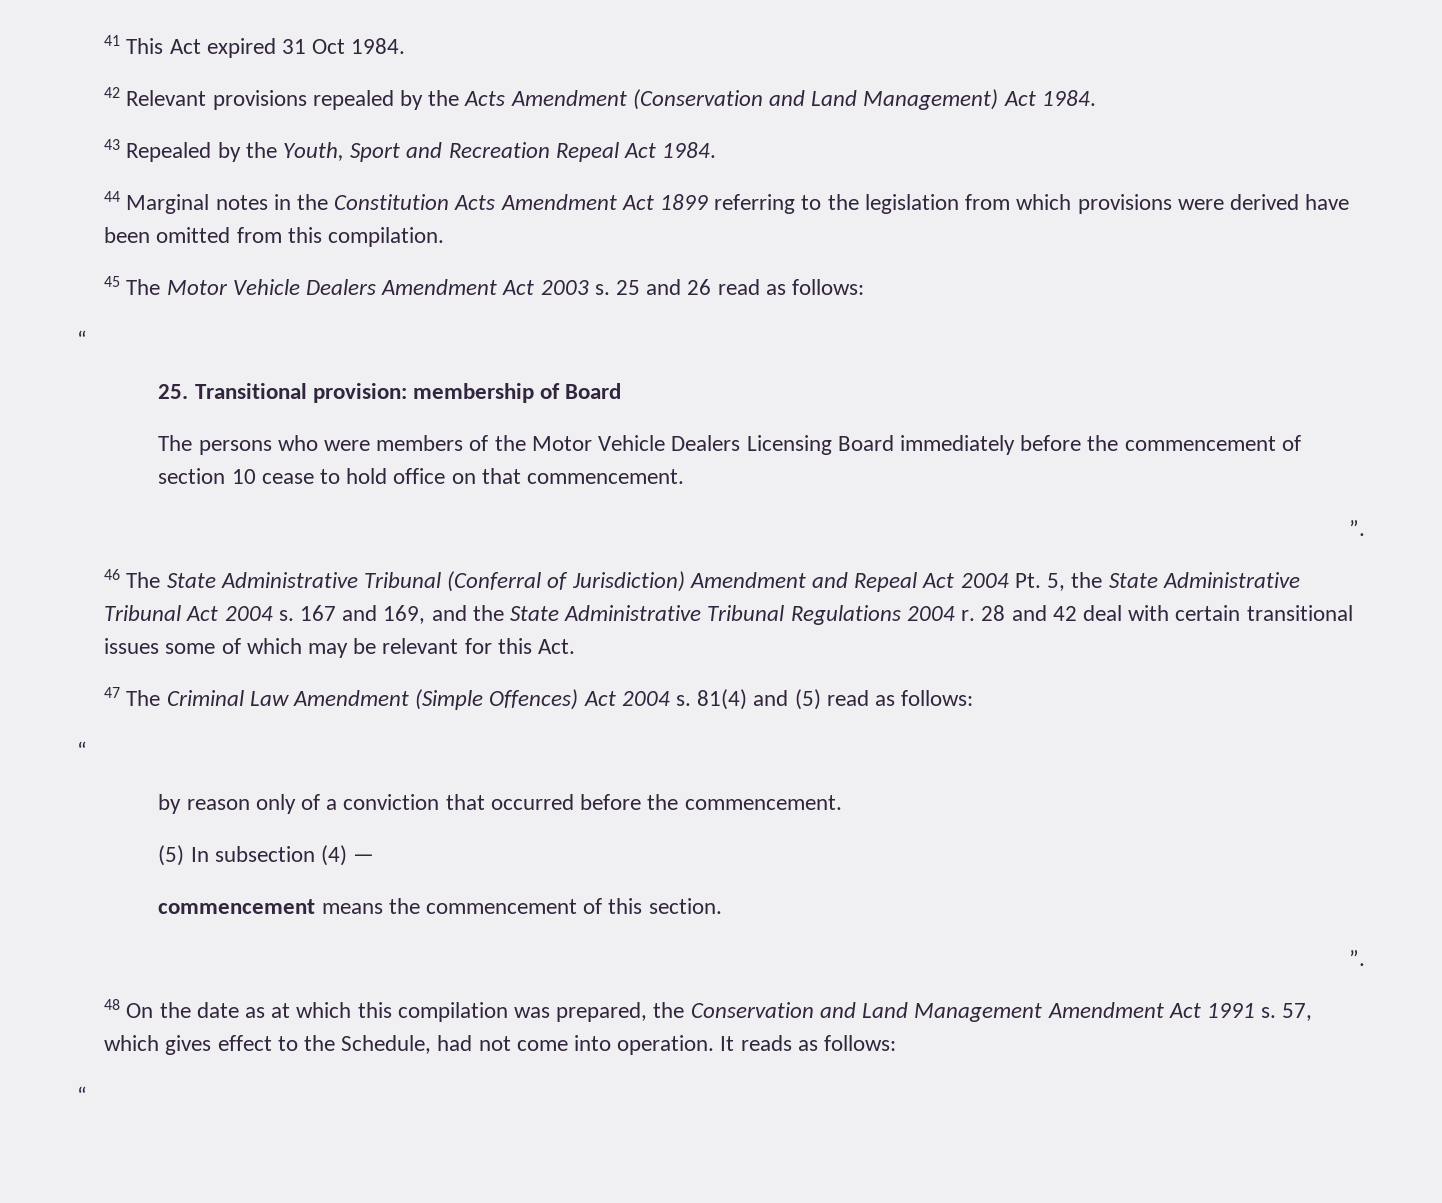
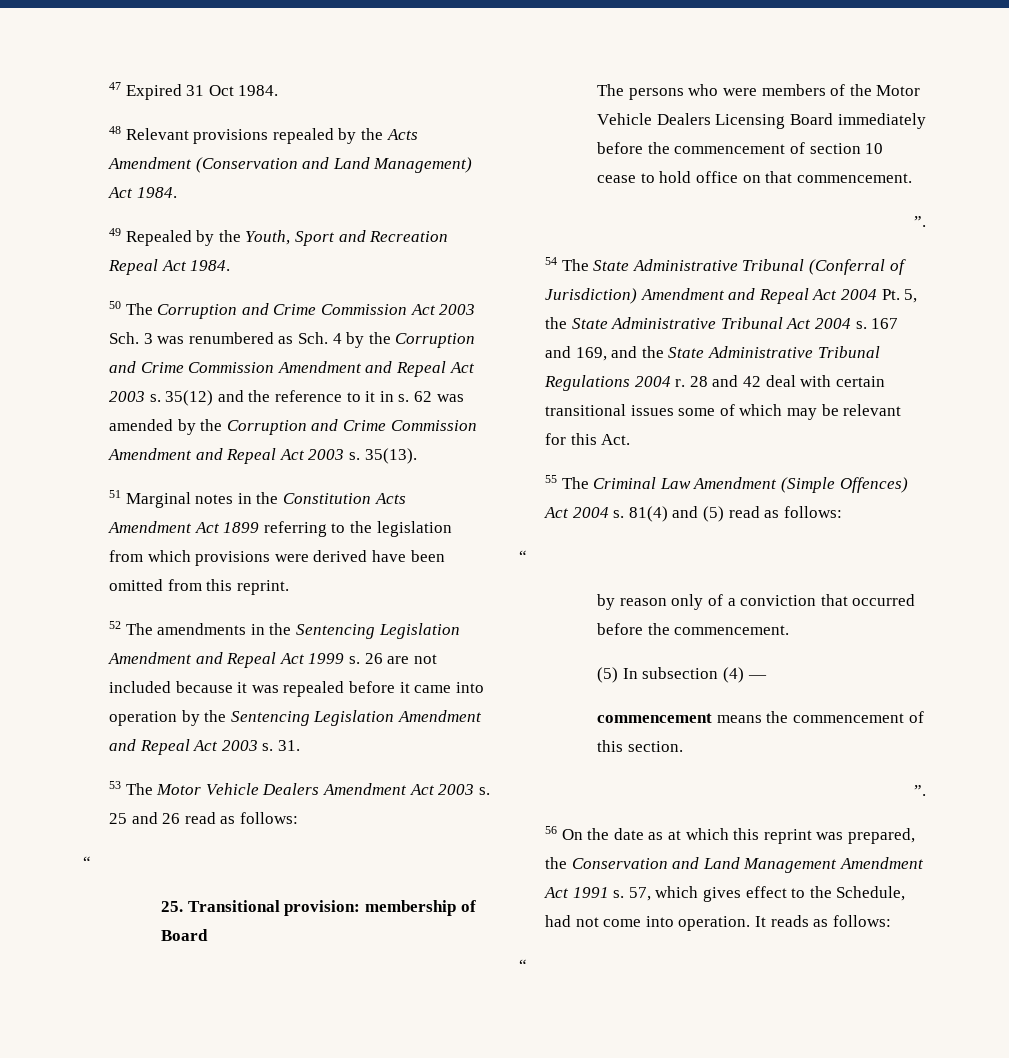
- 41 This Act expired 31 Oct 1984.
+ 47 Expired 31 Oct 1984.
- 42 Relevant provisions repealed by the Acts Amendment (Conservation and Land Management) Act 1984.
+ 48 Relevant provisions repealed by the Acts Amendment (Conservation and Land Management) Act 1984.
- 43 Repealed by the Youth, Sport and Recreation Repeal Act 1984.
+ 49 Repealed by the Youth, Sport and Recreation Repeal Act 1984.
- 44 Marginal notes in the Constitution Acts Amendment Act 1899 referring to the legislation from which provisions were derived have been omitted from this compilation.
- 45 The Motor Vehicle Dealers Amendment Act 2003 s.
+ 50 The Corruption and Crime Commission Act 2003 Sch. 3 was renumbered as Sch. 4 by the Corruption and Crime Commission Amendment and Repeal Act 2003 s. 35(12) and the reference to it in s. 62 was amended by the Corruption and Crime Commission Amendment and Repeal Act 2003 s. 35(13).
+ 51 Marginal notes in the Constitution Acts Amendment Act 1899 referring to the legislation from which provisions were derived have been omitted from this reprint.
+ 52 The amendments in the Sentencing Legislation Amendment and Repeal Act 1999 s. 26 are not included because it was repealed before it came into operation by the Sentencing Legislation Amendment and Repeal Act 2003 s. 31.
+ 53 The Motor Vehicle Dealers Amendment Act 2003 s.
- 46 The State Administrative Tribunal (Conferral of Jurisdiction) Amendment and Repeal Act 2004 Pt. 5, the State Administrative Tribunal Act 2004 s.
+ 54 The State Administrative Tribunal (Conferral of Jurisdiction) Amendment and Repeal Act 2004 Pt. 5, the State Administrative Tribunal Act 2004 s.
- 47 The Criminal Law Amendment (Simple Offences) Act 2004 s.
+ 55 The Criminal Law Amendment (Simple Offences) Act 2004 s.
- 48 On the date as at which this compilation was prepared, the Conservation and Land Management Amendment Act 1991 s.
+ 56 On the date as at which this reprint was prepared, the Conservation and Land Management Amendment Act 1991 s.

